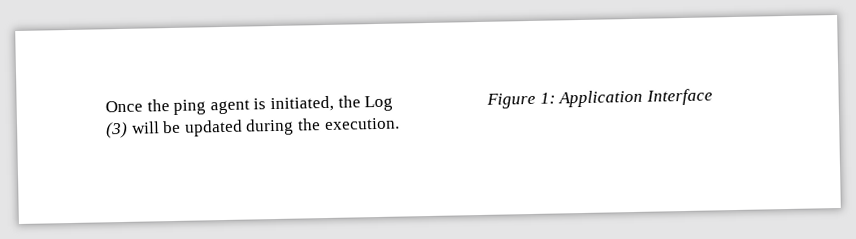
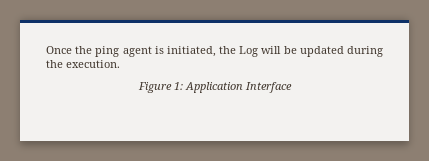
- Once the ping agent is initiated, the Log (3) will be updated during the execution.
+ Once the ping agent is initiated, the Log will be updated during the execution.

